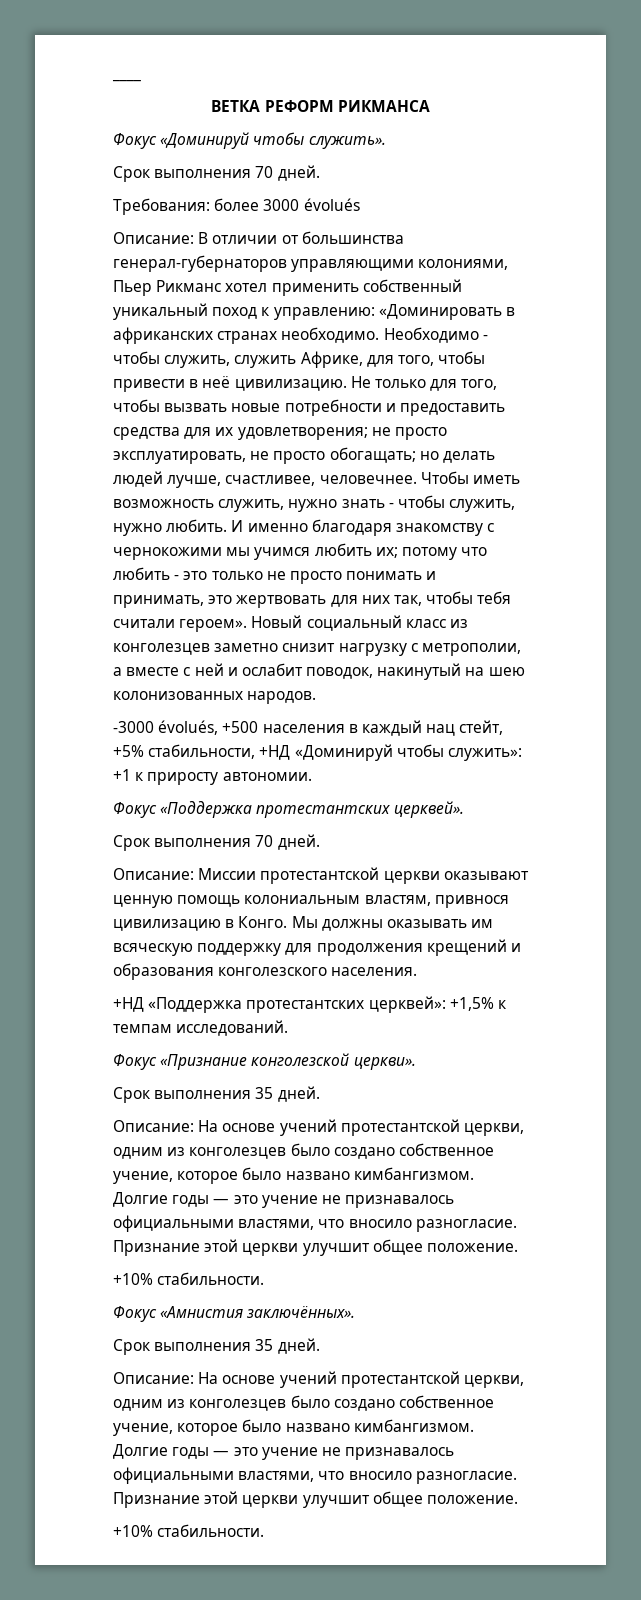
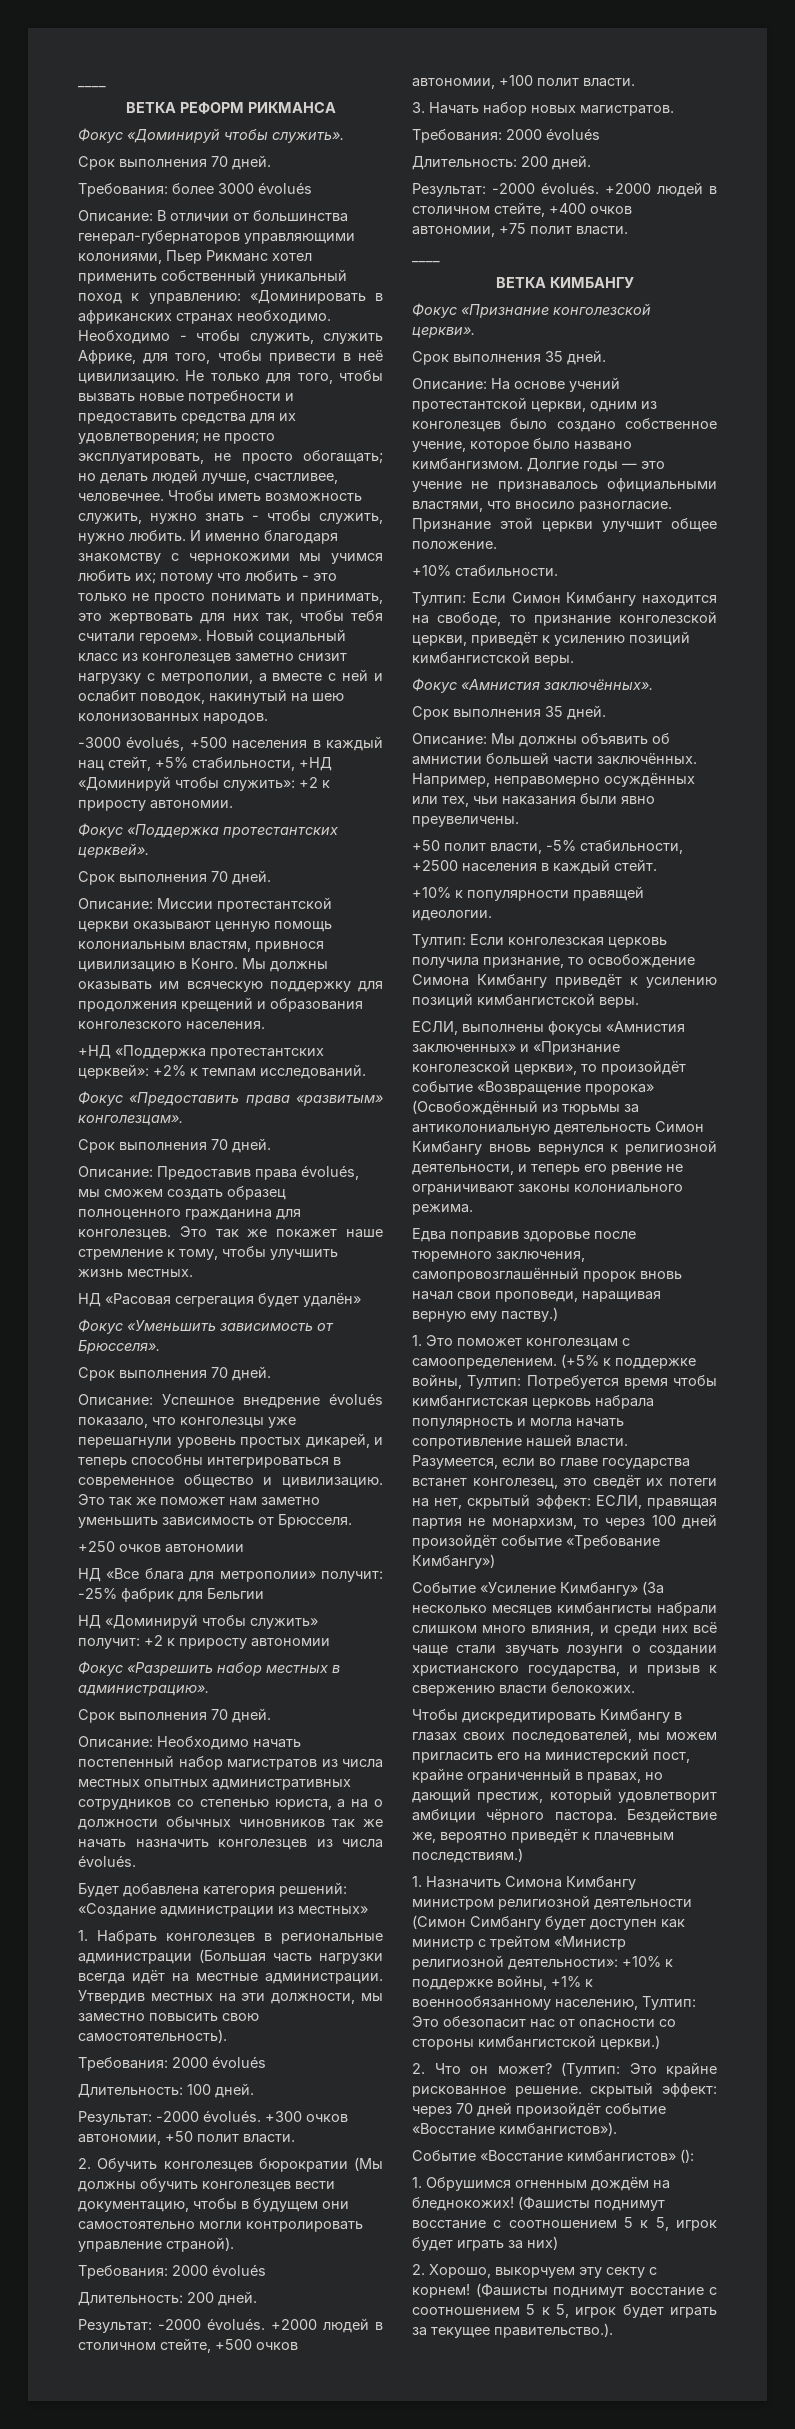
- -3000 évolués, +500 населения в каждый нац стейт, +5% стабильности, +НД «Доминируй чтобы служить»: +1 к приросту автономии.
+ -3000 évolués, +500 населения в каждый нац стейт, +5% стабильности, +НД «Доминируй чтобы служить»: +2 к приросту автономии.
- +НД «Поддержка протестантских церквей»: +1,5% к темпам исследований.
+ +НД «Поддержка протестантских церквей»: +2% к темпам исследований.
+ Фокус «Предоставить права «развитым» конголезцам».
+ Срок выполнения 70 дней.
+ Описание: Предоставив права évolués, мы сможем создать образец полноценного гражданина для конголезцев. Это так же покажет наше стремление к тому, чтобы улучшить жизнь местных.
+ НД «Расовая сегрегация будет удалён»
+ Фокус «Уменьшить зависимость от Брюсселя».
+ Срок выполнения 70 дней.
+ Описание: Успешное внедрение évolués показало, что конголезцы уже перешагнули уровень простых дикарей, и теперь способны интегрироваться в современное общество и цивилизацию. Это так же поможет нам заметно уменьшить зависимость от Брюсселя.
+ +250 очков автономии
+ НД «Все блага для метрополии» получит: -25% фабрик для Бельгии
+ НД «Доминируй чтобы служить» получит: +2 к приросту автономии
+ Фокус «Разрешить набор местных в администрацию».
+ Срок выполнения 70 дней.
+ Описание: Необходимо начать постепенный набор магистратов из числа местных опытных административных сотрудников со степенью юриста, а на о должности обычных чиновников так же начать назначить конголезцев из числа évolués.
+ Будет добавлена категория решений: «Создание администрации из местных»
+ 1. Набрать конголезцев в региональные администрации (Большая часть нагрузки всегда идёт на местные администрации. Утвердив местных на эти должности, мы заместно повысить свою самостоятельность).
+ Требования: 2000 évolués
+ Длительность: 100 дней.
+ Результат: -2000 évolués. +300 очков автономии, +50 полит власти.
+ 2. Обучить конголезцев бюрократии (Мы должны обучить конголезцев вести документацию, чтобы в будущем они самостоятельно могли контролировать управление страной).
+ Требования: 2000 évolués
+ Длительность: 200 дней.
+ Результат: -2000 évolués. +2000 людей в столичном стейте, +500 очков автономии, +100 полит власти.
+ 3. Начать набор новых магистратов.
+ Требования: 2000 évolués
+ Длительность: 200 дней.
+ Результат: -2000 évolués. +2000 людей в столичном стейте, +400 очков автономии, +75 полит власти.
+ ____
+ ВЕТКА КИМБАНГУ
+ Тултип: Если Симон Кимбангу находится на свободе, то признание конголезской церкви, приведёт к усилению позиций кимбангистской веры.
  Фокус «Амнистия заключённых».
  Срок выполнения 35 дней.
- Описание: На основе учений протестантской церкви, одним из конголезцев было создано собственное учение, которое было названо кимбангизмом. Долгие годы — это учение не признавалось официальными властями, что вносило разногласие. Признание этой церкви улучшит общее положение.
- +10% стабильности.
+ Описание: Мы должны объявить об амнистии большей части заключённых. Например, неправомерно осуждённых или тех, чьи наказания были явно преувеличены.
+ +50 полит власти, -5% стабильности, +2500 населения в каждый стейт.
+ +10% к популярности правящей идеологии.
+ Тултип: Если конголезская церковь получила признание, то освобождение Симона Кимбангу приведёт к усилению позиций кимбангистской веры.
+ ЕСЛИ, выполнены фокусы «Амнистия заключенных» и «Признание конголезской церкви», то произойдёт событие «Возвращение пророка» (Освобождённый из тюрьмы за антиколониальную деятельность Симон Кимбангу вновь вернулся к религиозной деятельности, и теперь его рвение не ограничивают законы колониального режима.
+ Едва поправив здоровье после тюремного заключения, самопровозглашённый пророк вновь начал свои проповеди, наращивая верную ему паству.)
+ 1. Это поможет конголезцам с самоопределением. (+5% к поддержке войны, Тултип: Потребуется время чтобы кимбангистская церковь набрала популярность и могла начать сопротивление нашей власти. Разумеется, если во главе государства встанет конголезец, это сведёт их потеги на нет, скрытый эффект: ЕСЛИ, правящая партия не монархизм, то через 100 дней произойдёт событие «Требование Кимбангу»)
+ Событие «Усиление Кимбангу» (За несколько месяцев кимбангисты набрали слишком много влияния, и среди них всё чаще стали звучать лозунги о создании христианского государства, и призыв к свержению власти белокожих.
+ Чтобы дискредитировать Кимбангу в глазах своих последователей, мы можем пригласить его на министерский пост, крайне ограниченный в правах, но дающий престиж, который удовлетворит амбиции чёрного пастора. Бездействие же, вероятно приведёт к плачевным последствиям.)
+ 1. Назначить Симона Кимбангу министром религиозной деятельности (Симон Симбангу будет доступен как министр с трейтом «Министр религиозной деятельности»: +10% к поддержке войны, +1% к военнообязанному населению, Тултип: Это обезопасит нас от опасности со стороны кимбангистской церкви.)
+ 2. Что он может? (Тултип: Это крайне рискованное решение. скрытый эффект: через 70 дней произойдёт событие «Восстание кимбангистов»).
+ Событие «Восстание кимбангистов» ():
+ 1. Обрушимся огненным дождём на бледнокожих! (Фашисты поднимут восстание с соотношением 5 к 5, игрок будет играть за них)
+ 2. Хорошо, выкорчуем эту секту с корнем! (Фашисты поднимут восстание с соотношением 5 к 5, игрок будет играть за текущее правительство.).

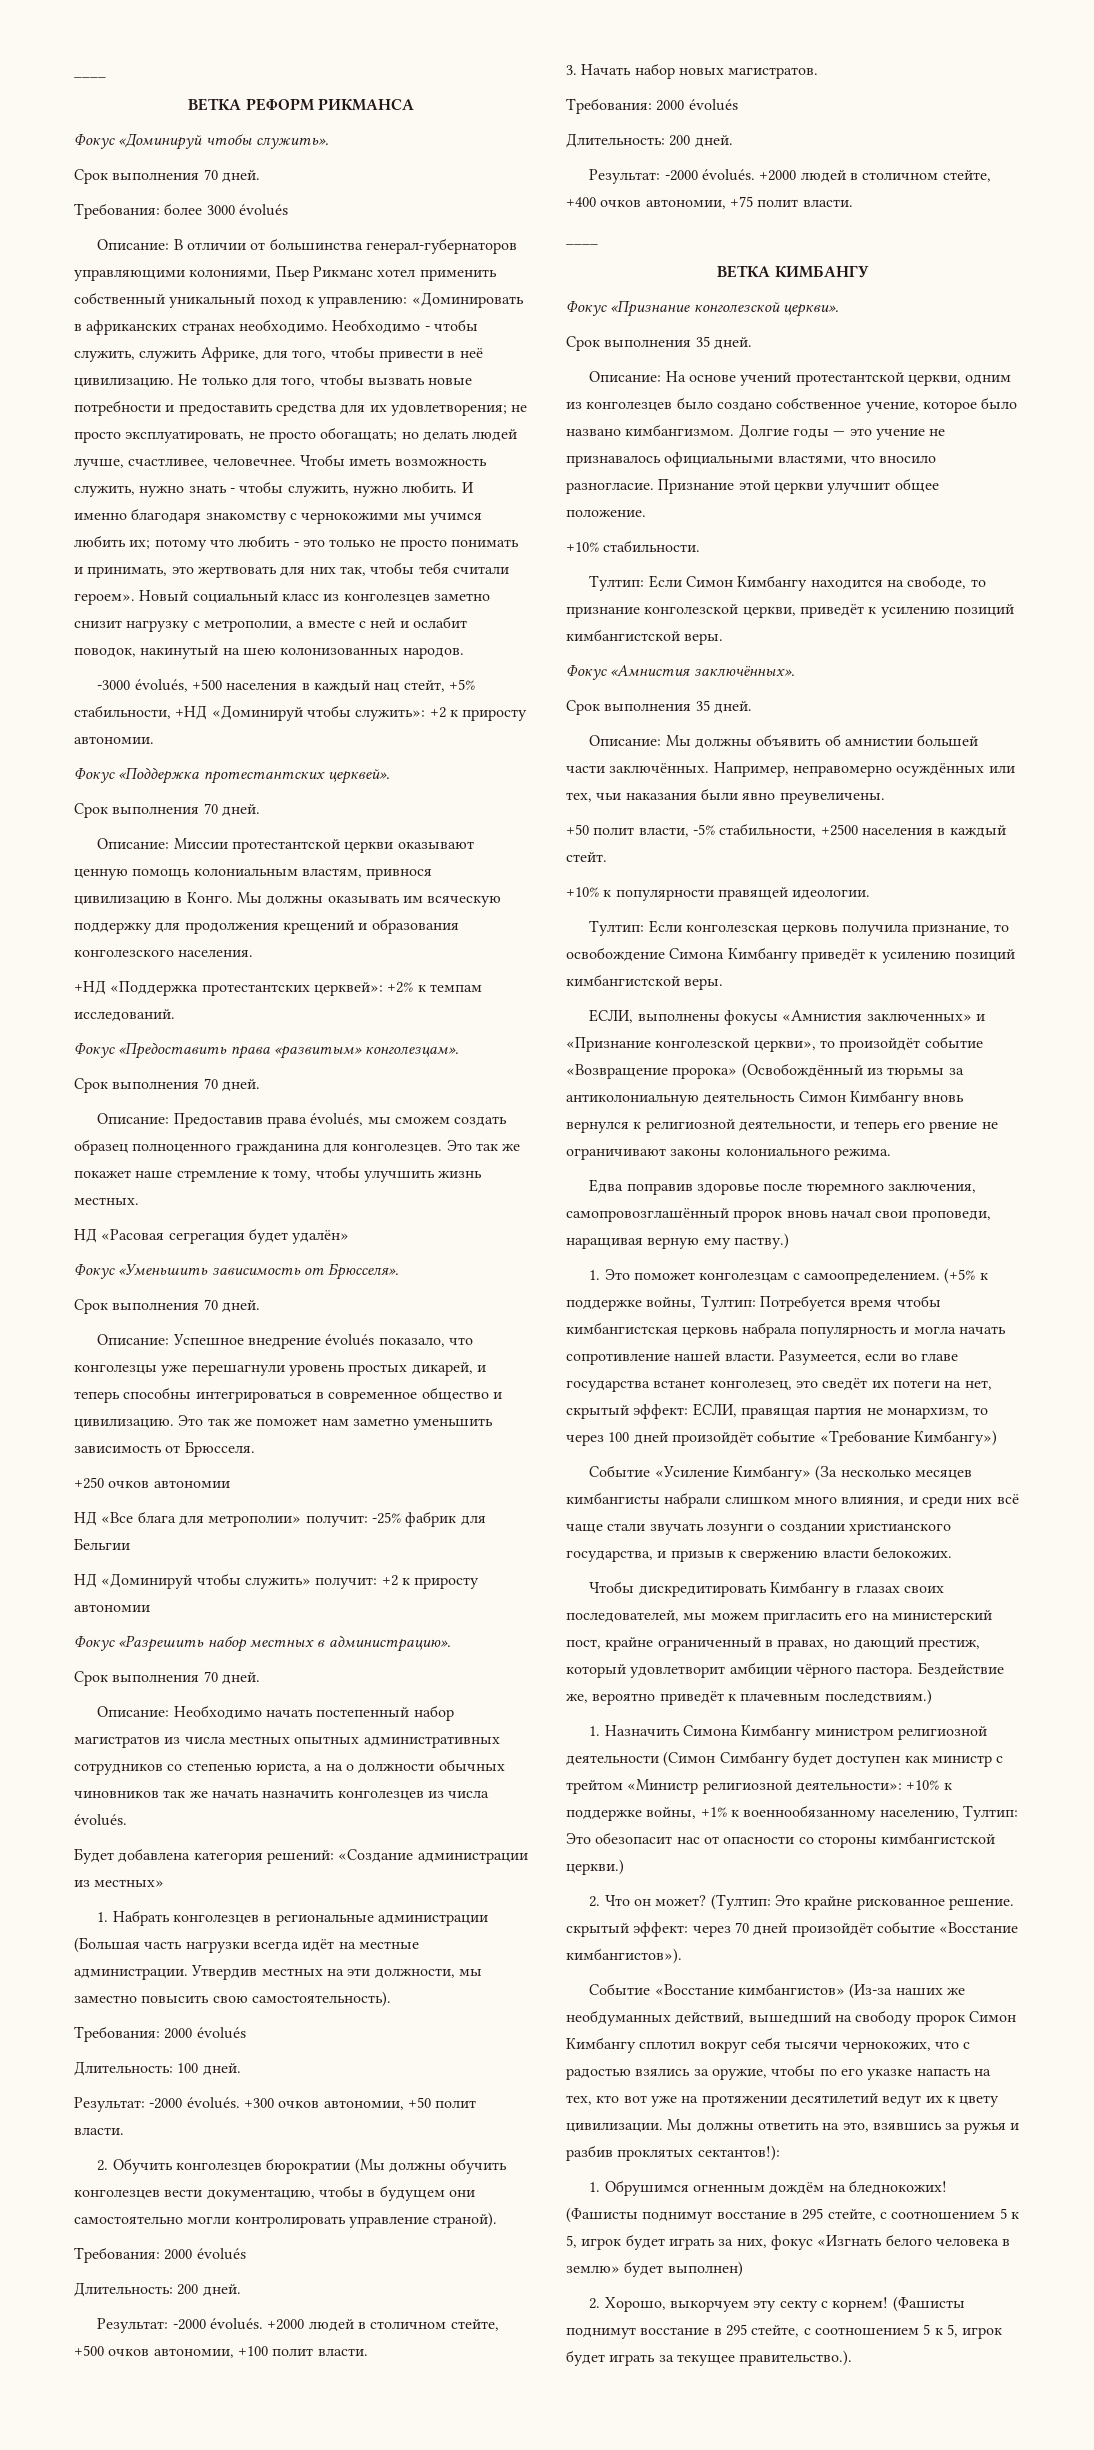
- Событие «Восстание кимбангистов» ():
+ Событие «Восстание кимбангистов» (Из-за наших же необдуманных действий, вышедший на свободу пророк Симон Кимбангу сплотил вокруг себя тысячи чернокожих, что с радостью взялись за оружие, чтобы по его указке напасть на тех, кто вот уже на протяжении десятилетий ведут их к цвету цивилизации. Мы должны ответить на это, взявшись за ружья и разбив проклятых сектантов!):
- (Фашисты поднимут восстание с соотношением 5 к 5, игрок будет играть за них)
+ (Фашисты поднимут восстание в 295 стейте, с соотношением 5 к 5, игрок будет играть за них, фокус «Изгнать белого человека в землю» будет выполнен)
- (Фашисты поднимут восстание с соотношением 5 к 5, игрок будет играть за текущее правительство.).
+ (Фашисты поднимут восстание в 295 стейте, с соотношением 5 к 5, игрок будет играть за текущее правительство.).

